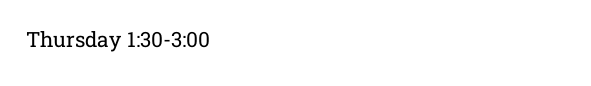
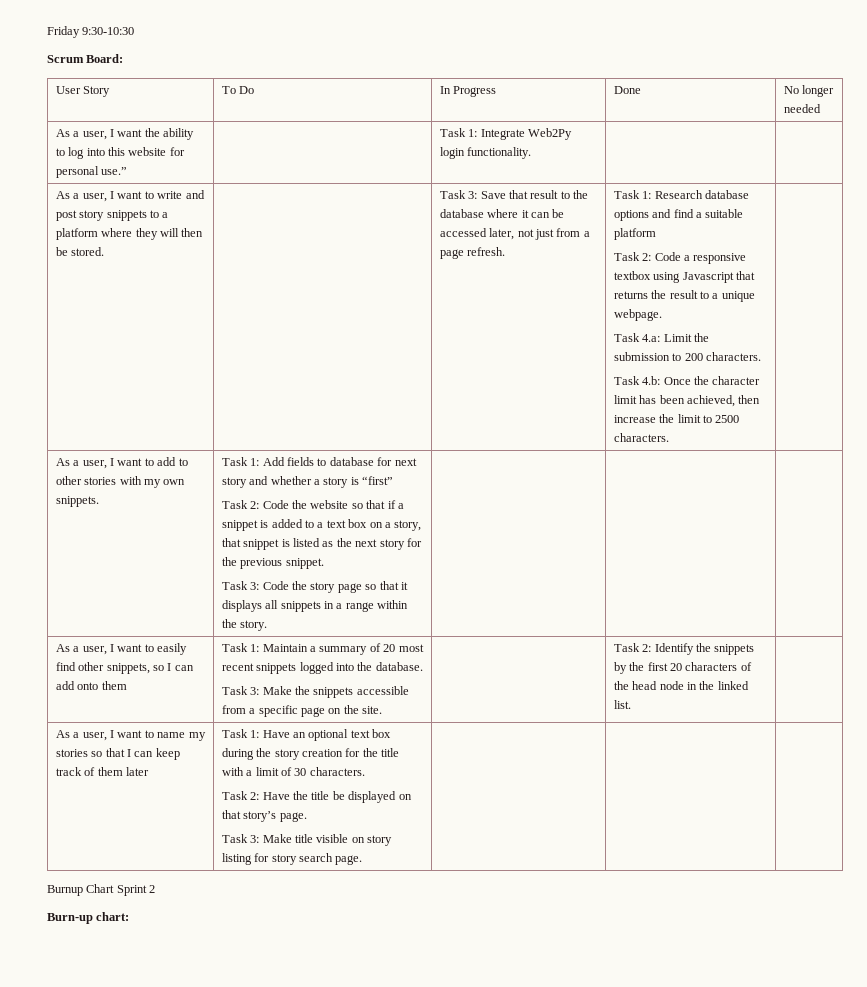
- Thursday 1:30-3:00
+ Friday 9:30-10:30
+ Scrum Board:
+ User Story | To Do | In Progress | Done | No longer needed
+ As a user, I want the ability to log into this website for personal use.” | | Task 1: Integrate Web2Py login functionality. | |
+ As a user, I want to write and post story snippets to a platform where they will then be stored. | | Task 3: Save that result to the database where it can be accessed later, not just from a page refresh. | Task 1: Research database options and find a suitable platform
+ Task 2: Code a responsive textbox using Javascript that returns the result to a unique webpage.
+ Task 4.a: Limit the submission to 200 characters.
+ Task 4.b: Once the character limit has been achieved, then increase the limit to 2500 characters. |
+ As a user, I want to add to other stories with my own snippets. | Task 1: Add fields to database for next story and whether a story is “first”
+ Task 2: Code the website so that if a snippet is added to a text box on a story, that snippet is listed as the next story for the previous snippet.
+ Task 3: Code the story page so that it displays all snippets in a range within the story. | | |
+ As a user, I want to easily find other snippets, so I can add onto them | Task 1: Maintain a summary of 20 most recent snippets logged into the database.
+ Task 3: Make the snippets accessible from a specific page on the site. | | Task 2: Identify the snippets by the first 20 characters of the head node in the linked list. |
+ As a user, I want to name my stories so that I can keep track of them later | Task 1: Have an optional text box during the story creation for the title with a limit of 30 characters.
+ Task 2: Have the title be displayed on that story’s page.
+ Task 3: Make title visible on story listing for story search page. | | |
+ Burnup Chart Sprint 2
+ Burn-up chart:

